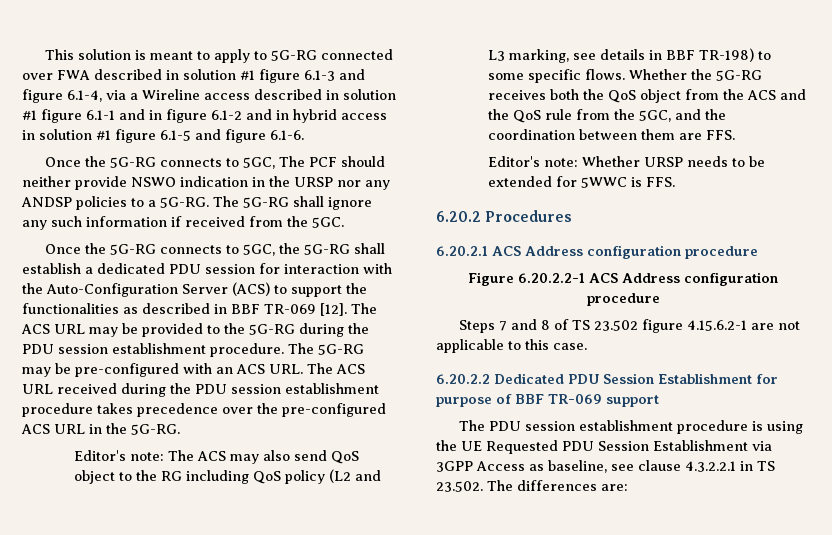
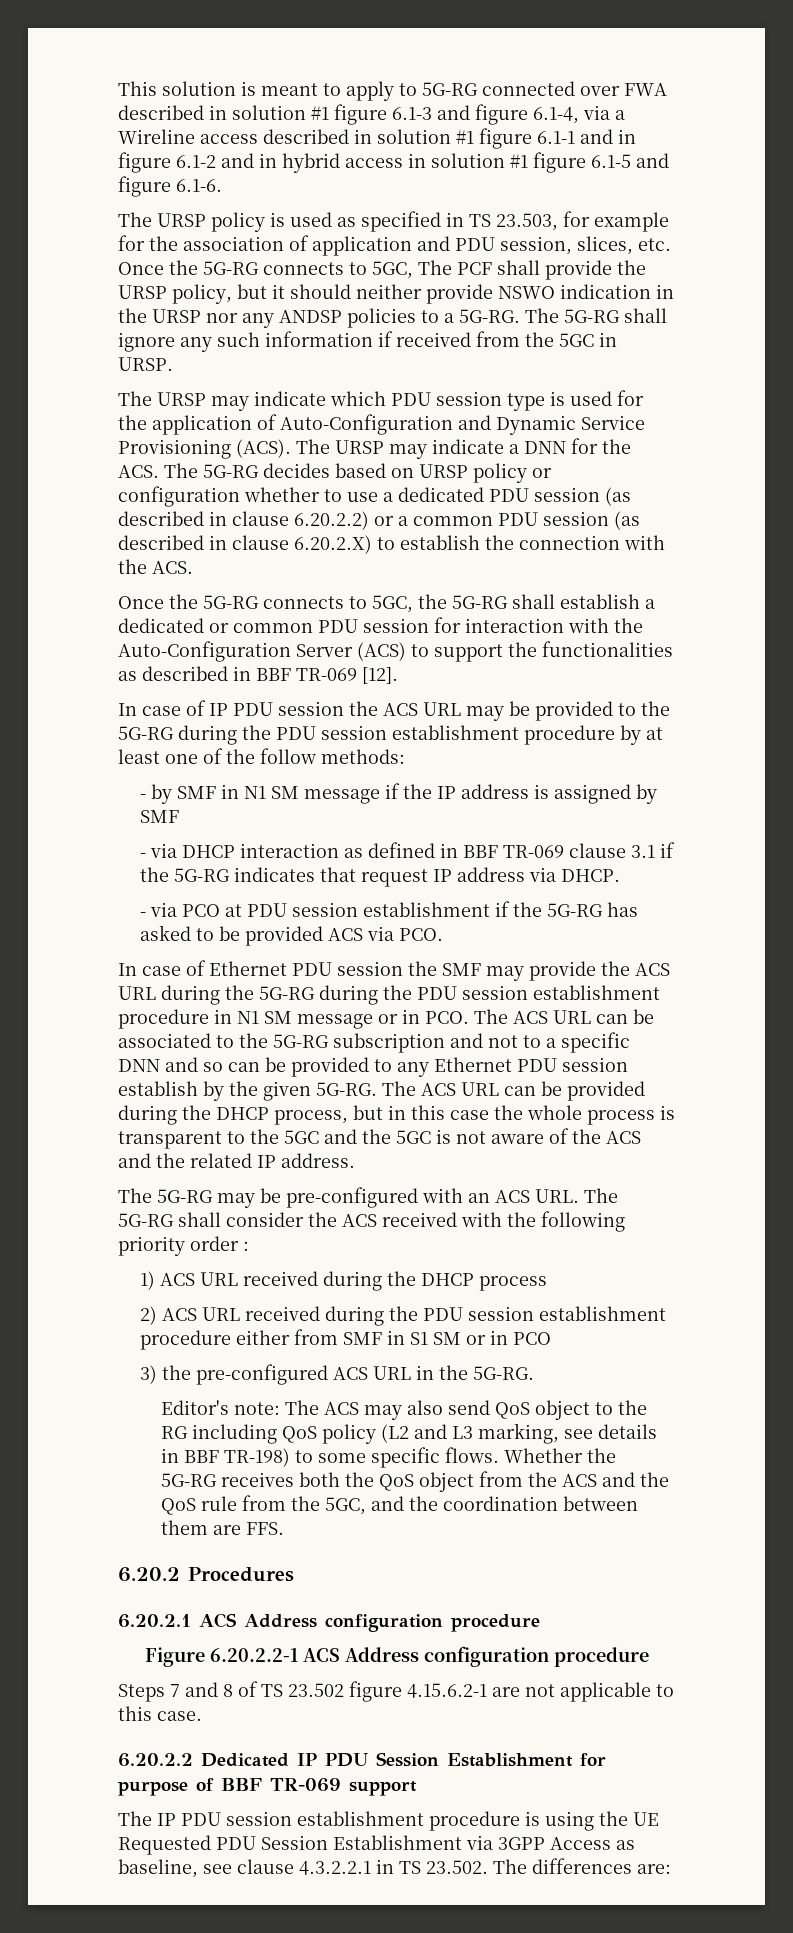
- Once the 5G-RG connects to 5GC, The PCF should neither provide NSWO indication in the URSP nor any ANDSP policies to a 5G-RG.
+ The URSP policy is used as specified in TS 23.503, for example for the association of application and PDU session, slices, etc. Once the 5G-RG connects to 5GC, The PCF shall provide the URSP policy, but it should neither provide NSWO indication in the URSP nor any ANDSP policies to a 5G-RG.
- The 5G-RG shall ignore any such information if received from the 5GC.
+ The 5G-RG shall ignore any such information if received from the 5GC in URSP.
+ The URSP may indicate which PDU session type is used for the application of Auto-Configuration and Dynamic Service Provisioning (ACS). The URSP may indicate a DNN for the ACS. The 5G-RG decides based on URSP policy or configuration whether to use a dedicated PDU session (as described in clause 6.20.2.2) or a common PDU session (as described in clause 6.20.2.X) to establish the connection with the ACS.
- Once the 5G-RG connects to 5GC, the 5G-RG shall establish a dedicated PDU session for interaction with the Auto-Configuration Server (ACS) to support the functionalities as described in BBF TR-069 [12]. The ACS URL may be provided to the 5G-RG during the PDU session establishment procedure. The 5G-RG may be pre-configured with an ACS URL. The ACS URL received during the PDU session establishment procedure takes precedence over the pre-configured ACS URL in the 5G-RG.
+ Once the 5G-RG connects to 5GC, the 5G-RG shall establish a dedicated or common PDU session for interaction with the Auto-Configuration Server (ACS) to support the functionalities as described in BBF TR-069 [12].
+ In case of IP PDU session the ACS URL may be provided to the 5G-RG during the PDU session establishment procedure by at least one of the follow methods:
+ - by SMF in N1 SM message if the IP address is assigned by SMF
+ - via DHCP interaction as defined in BBF TR-069 clause 3.1 if the 5G-RG indicates that request IP address via DHCP.
+ - via PCO at PDU session establishment if the 5G-RG has asked to be provided ACS via PCO.
+ In case of Ethernet PDU session the SMF may provide the ACS URL during the 5G-RG during the PDU session establishment procedure in N1 SM message or in PCO. The ACS URL can be associated to the 5G-RG subscription and not to a specific DNN and so can be provided to any Ethernet PDU session establish by the given 5G-RG. The ACS URL can be provided during the DHCP process, but in this case the whole process is transparent to the 5GC and the 5GC is not aware of the ACS and the related IP address.
+ The 5G-RG may be pre-configured with an ACS URL. The 5G-RG shall consider the ACS received with the following priority order :
+ 1) ACS URL received during the DHCP process
+ 2) ACS URL received during the PDU session establishment procedure either from SMF in S1 SM or in PCO
+ 3) the pre-configured ACS URL in the 5G-RG.
- Editor's note: Whether URSP needs to be extended for 5WWC is FFS.
- 6.20.2.2 Dedicated PDU Session Establishment for purpose of BBF TR-069 support
+ 6.20.2.2 Dedicated IP PDU Session Establishment for purpose of BBF TR-069 support
- The PDU session establishment procedure is using the UE Requested PDU Session Establishment via 3GPP Access as baseline, see clause 4.3.2.2.1 in TS 23.502. The differences are:
+ The IP PDU session establishment procedure is using the UE Requested PDU Session Establishment via 3GPP Access as baseline, see clause 4.3.2.2.1 in TS 23.502. The differences are:

